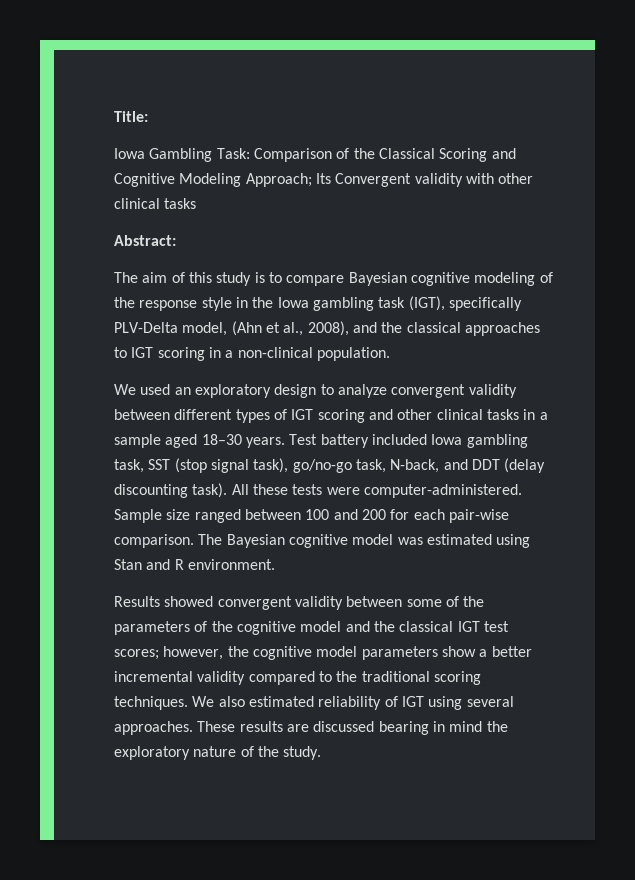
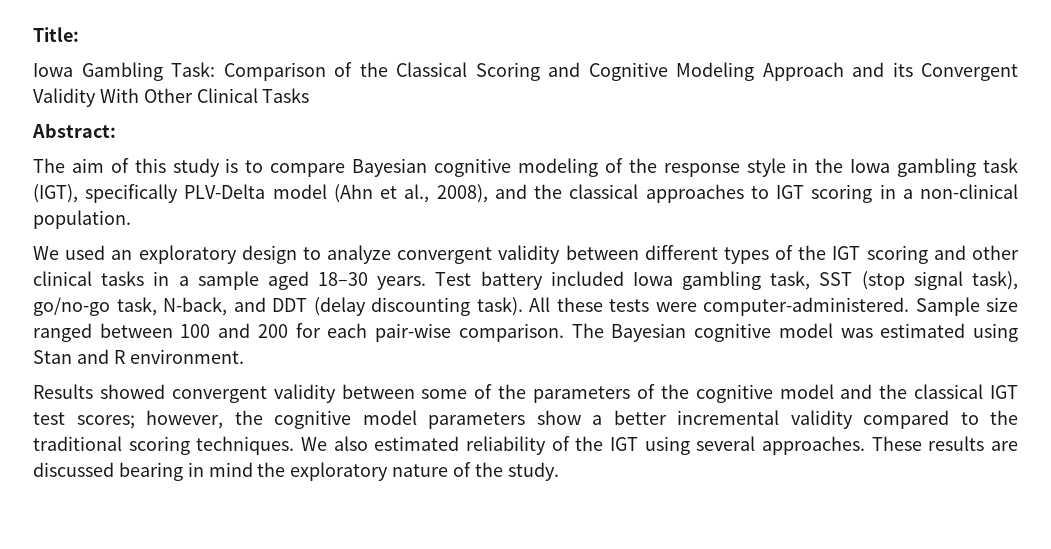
- Iowa Gambling Task: Comparison of the Classical Scoring and Cognitive Modeling Approach; Its Convergent validity with other clinical tasks
+ Iowa Gambling Task: Comparison of the Classical Scoring and Cognitive Modeling Approach and its Convergent Validity With Other Clinical Tasks
- The aim of this study is to compare Bayesian cognitive modeling of the response style in the Iowa gambling task (IGT), specifically PLV-Delta model, (Ahn et al., 2008), and the classical approaches to IGT scoring in a non-clinical population.
+ The aim of this study is to compare Bayesian cognitive modeling of the response style in the Iowa gambling task (IGT), specifically PLV-Delta model (Ahn et al., 2008), and the classical approaches to IGT scoring in a non-clinical population.
- We used an exploratory design to analyze convergent validity between different types of IGT scoring and other clinical tasks in a sample aged 18–30 years.
+ We used an exploratory design to analyze convergent validity between different types of the IGT scoring and other clinical tasks in a sample aged 18–30 years.
- We also estimated reliability of IGT using several approaches.
+ We also estimated reliability of the IGT using several approaches.

